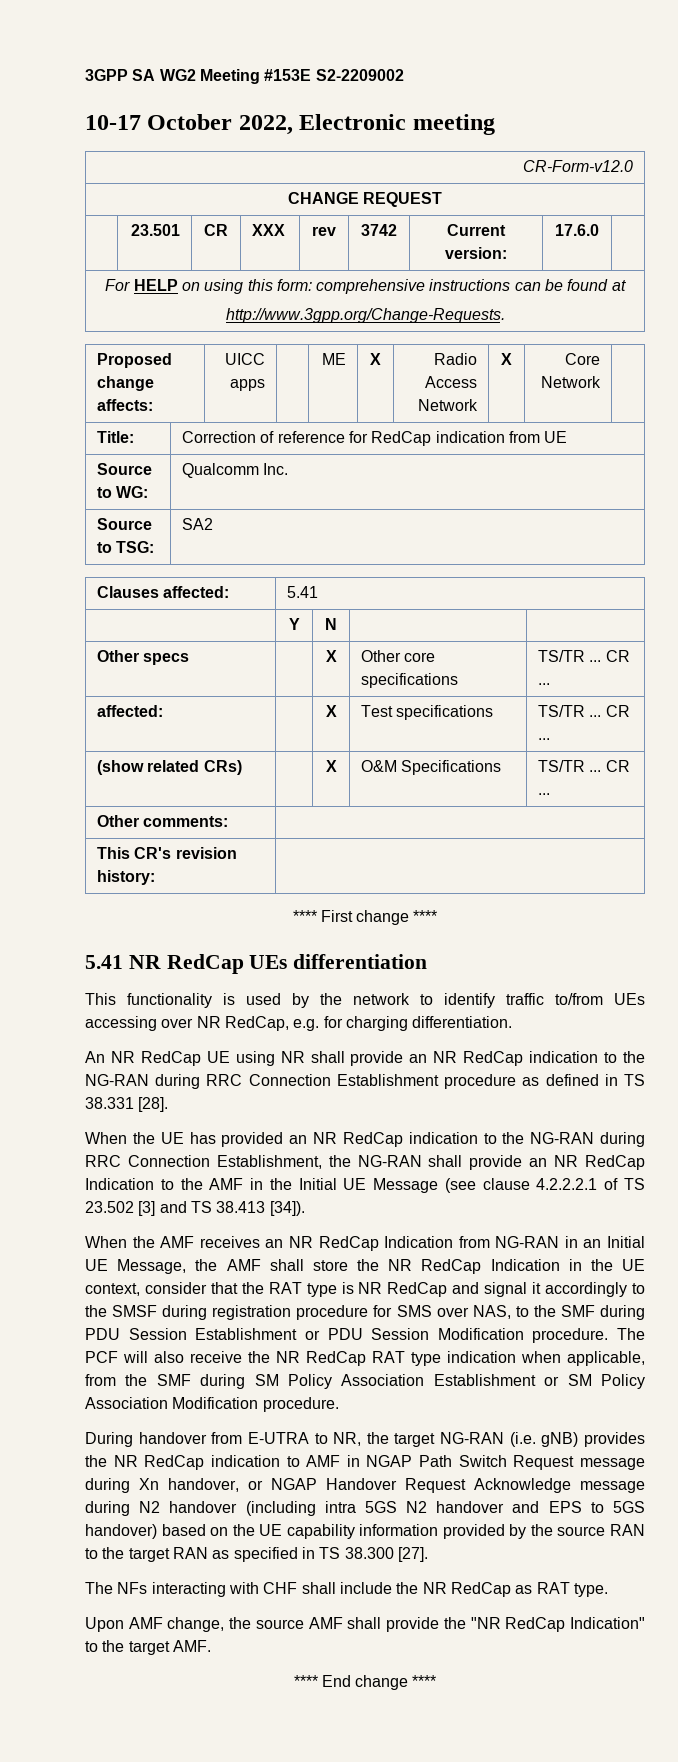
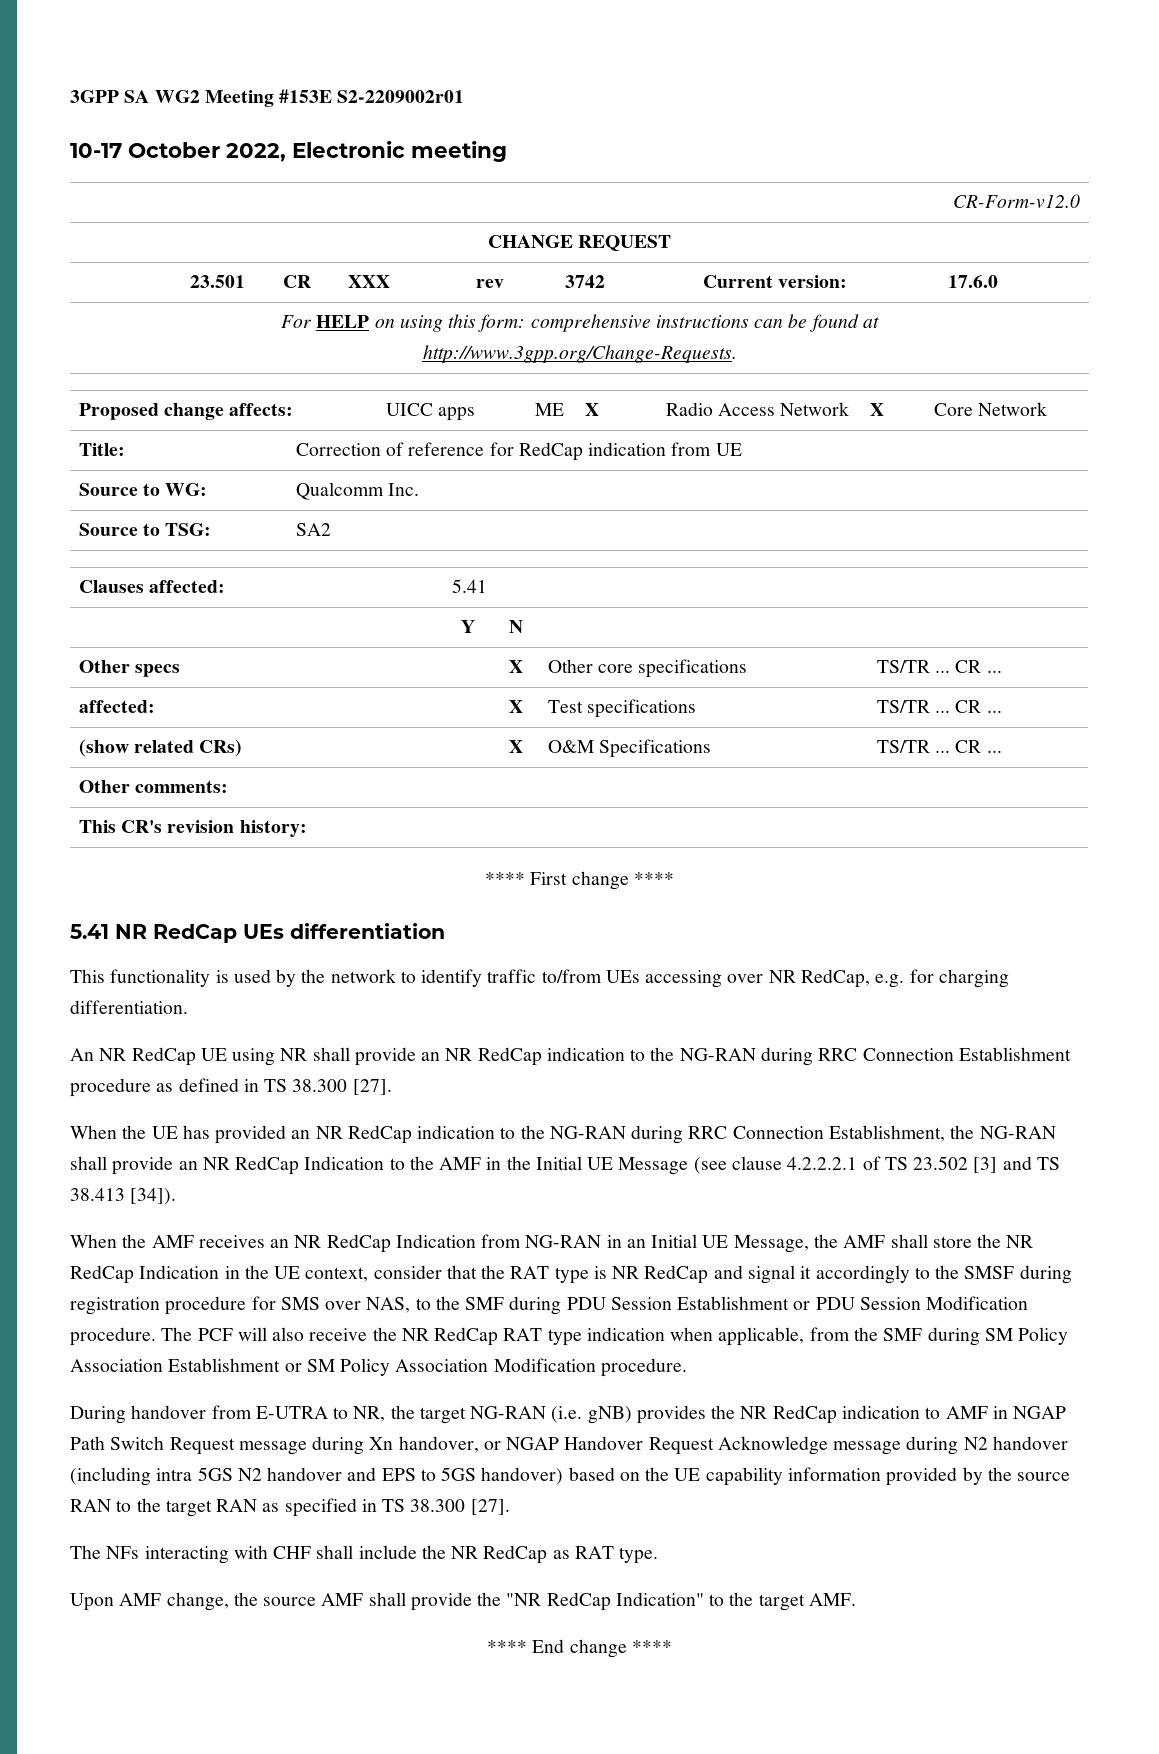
- 3GPP SA WG2 Meeting #153E S2-2209002
+ 3GPP SA WG2 Meeting #153E S2-2209002r01
- An NR RedCap UE using NR shall provide an NR RedCap indication to the NG-RAN during RRC Connection Establishment procedure as defined in TS 38.331 [28].
+ An NR RedCap UE using NR shall provide an NR RedCap indication to the NG-RAN during RRC Connection Establishment procedure as defined in TS 38.300 [27].

